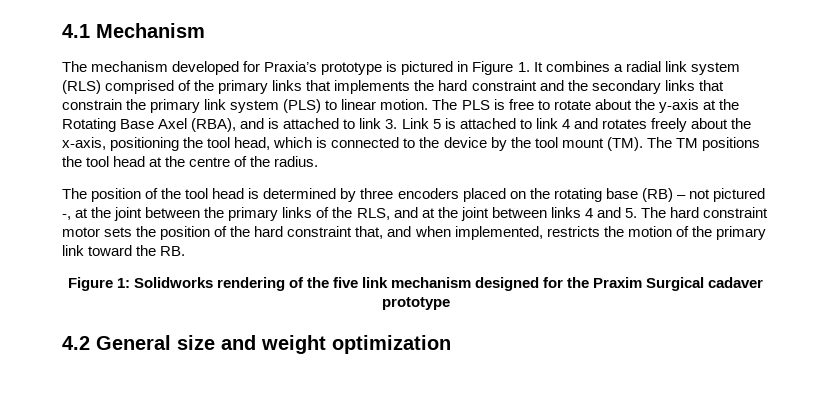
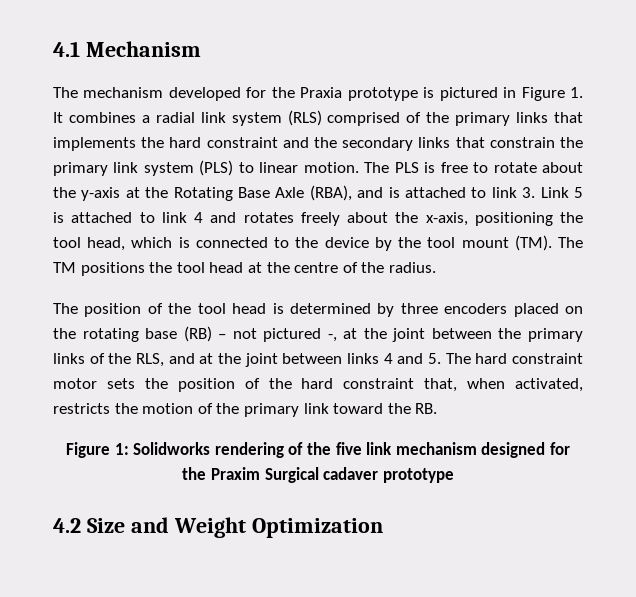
- The mechanism developed for Praxia’s prototype is pictured in Figure 1. It combines a radial link system (RLS) comprised of the primary links that implements the hard constraint and the secondary links that constrain the primary link system (PLS) to linear motion.
+ The mechanism developed for the Praxia prototype is pictured in Figure 1. It combines a radial link system (RLS) comprised of the primary links that implements the hard constraint and the secondary links that constrain the primary link system (PLS) to linear motion.
- The PLS is free to rotate about the y-axis at the Rotating Base Axel (RBA), and is attached to link 3. Link 5 is attached to link 4 and rotates freely about the x-axis, positioning the tool head, which is connected to the device by the tool mount (TM). The TM positions the tool head at the centre of the radius.
+ The PLS is free to rotate about the y-axis at the Rotating Base Axle (RBA), and is attached to link 3. Link 5 is attached to link 4 and rotates freely about the x-axis, positioning the tool head, which is connected to the device by the tool mount (TM). The TM positions the tool head at the centre of the radius.
- The position of the tool head is determined by three encoders placed on the rotating base (RB) – not pictured -, at the joint between the primary links of the RLS, and at the joint between links 4 and 5. The hard constraint motor sets the position of the hard constraint that, and when implemented, restricts the motion of the primary link toward the RB.
+ The position of the tool head is determined by three encoders placed on the rotating base (RB) – not pictured -, at the joint between the primary links of the RLS, and at the joint between links 4 and 5. The hard constraint motor sets the position of the hard constraint that, when activated, restricts the motion of the primary link toward the RB.
- 4.2 General size and weight optimization
+ 4.2 Size and Weight Optimization

